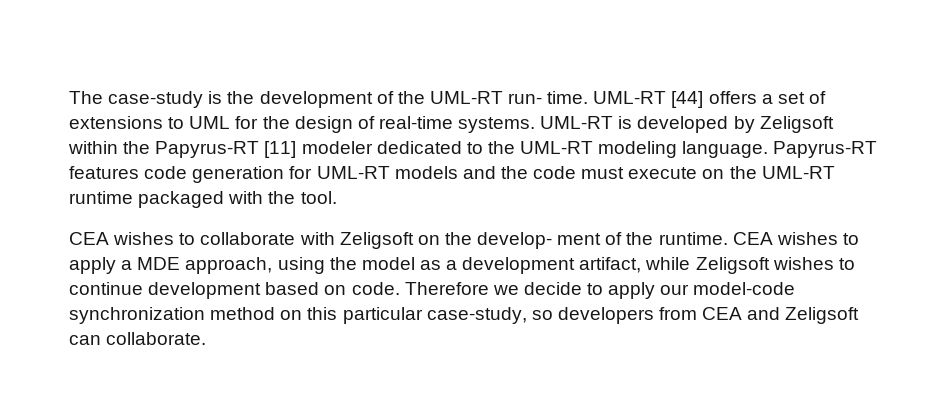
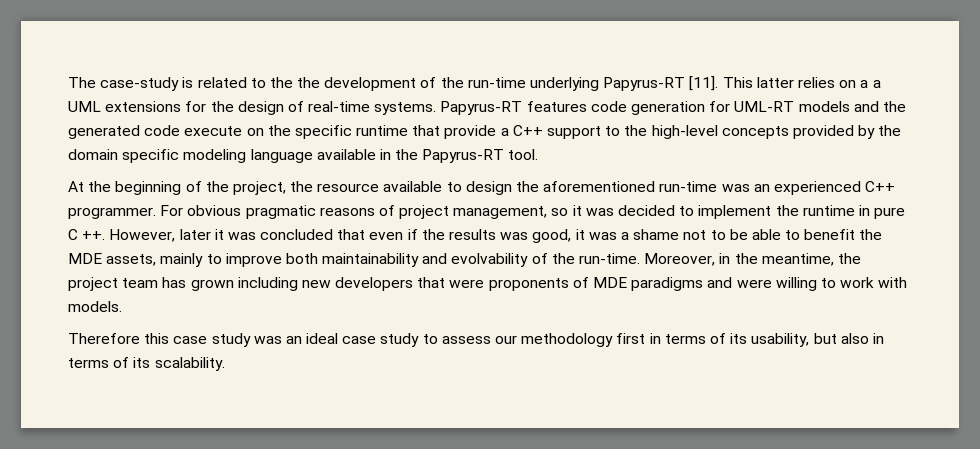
- The case-study is the development of the UML-RT run- time. UML-RT [44] offers a set of extensions to UML for the design of real-time systems.
+ The case-study is related to the the development of the run-time underlying Papyrus-RT [11]. This latter relies on a a UML extensions for the design of real-time systems.
- UML-RT is developed by Zeligsoft within the Papyrus-RT [11] modeler dedicated to the UML-RT modeling language.
- Papyrus-RT features code generation for UML-RT models and the code must execute on the UML-RT runtime packaged with the tool.
- CEA wishes to collaborate with Zeligsoft on the develop- ment of the runtime. CEA wishes to apply a MDE approach, using the model as a development artifact, while Zeligsoft wishes to continue development based on code. Therefore we decide to apply our model-code synchronization method on this particular case-study, so developers from CEA and Zeligsoft can collaborate.
+ Papyrus-RT features code generation for UML-RT models and the generated code execute on the specific runtime that provide a C++ support to the high-level concepts provided by the domain specific modeling language available in the Papyrus-RT tool.
+ At the beginning of the project, the resource available to design the aforementioned run-time was an experienced C++ programmer. For obvious pragmatic reasons of project management, so it was decided to implement the runtime in pure C ++. However, later it was concluded that even if the results was good, it was a shame not to be able to benefit the MDE assets, mainly to improve both maintainability and evolvability of the run-time. Moreover, in the meantime, the project team has grown including new developers that were proponents of MDE paradigms and were willing to work with models.
+ Therefore this case study was an ideal case study to assess our methodology first in terms of its usability, but also in terms of its scalability.

